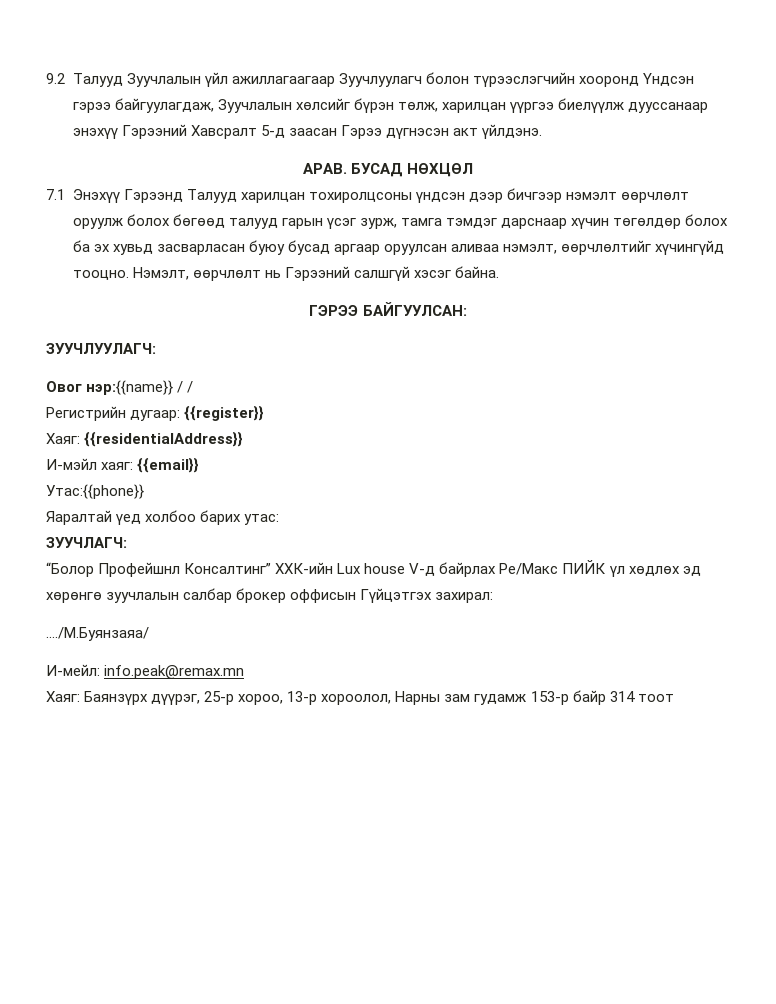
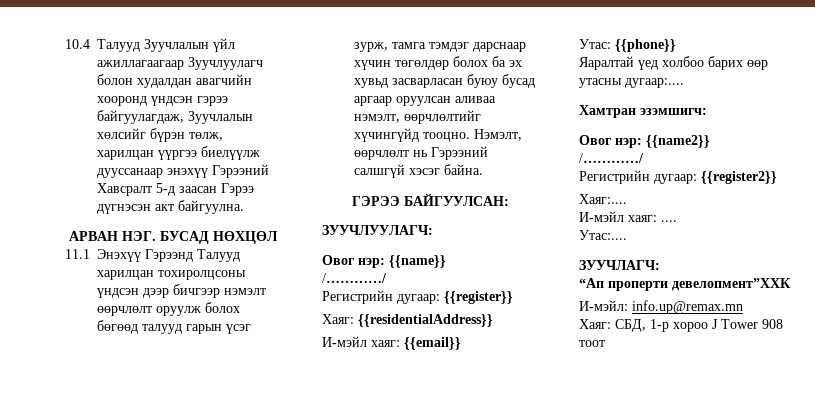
- 9.2 Талууд Зуучлалын үйл ажиллагаагаар Зуучлуулагч болон түрээслэгчийн хооронд Үндсэн гэрээ байгуулагдаж, Зуучлалын хөлсийг бүрэн төлж, харилцан үүргээ биелүүлж дууссанаар энэхүү Гэрээний Хавсралт 5-д заасан Гэрээ дүгнэсэн акт үйлдэнэ.
- АРАВ. БУСАД НӨХЦӨЛ
+ 10.4 Талууд Зуучлалын үйл ажиллагаагаар Зуучлуулагч болон худалдан авагчийн хооронд үндсэн гэрээ байгуулагдаж, Зуучлалын хөлсийг бүрэн төлж, харилцан үүргээ биелүүлж дууссанаар энэхүү Гэрээний Хавсралт 5-д заасан Гэрээ дүгнэсэн акт байгуулна.
+ АРВАН НЭГ. БУСАД НӨХЦӨЛ
- 7.1 Энэхүү Гэрээнд Талууд харилцан тохиролцсоны үндсэн дээр бичгээр нэмэлт өөрчлөлт оруулж болох бөгөөд талууд гарын үсэг зурж, тамга тэмдэг дарснаар хүчин төгөлдөр болох ба эх хувьд засварласан буюу бусад аргаар оруулсан аливаа нэмэлт, өөрчлөлтийг хүчингүйд тооцно.
+ 11.1 Энэхүү Гэрээнд Талууд харилцан тохиролцсоны үндсэн дээр бичгээр нэмэлт өөрчлөлт оруулж болох бөгөөд талууд гарын үсэг зурж, тамга тэмдэг дарснаар хүчин төгөлдөр болох ба эх хувьд засварласан буюу бусад аргаар оруулсан аливаа нэмэлт, өөрчлөлтийг хүчингүйд тооцно.
- Овог нэр:{{name}} / /
+ Овог нэр: {{name}}
+ /…………/
- Утас:{{phone}}
+ Утас: {{phone}}
- Яаралтай үед холбоо барих утас:
+ Яаралтай үед холбоо барих өөр утасны дугаар:....
+ Хамтран эзэмшигч:
+ Овог нэр: {{name2}}
+ /…………/
+ Регистрийн дугаар: {{register2}}
+ Хаяг:....
+ И-мэйл хаяг: ....
+ Утас:....
  ЗУУЧЛАГЧ:
- “Болор Профейшнл Консалтинг” ХХК-ийн Lux house V-д байрлах Ре/Макс ПИЙК үл хөдлөх эд хөрөнгө зуучлалын салбар брокер оффисын Гүйцэтгэх захирал:
- ..../М.Буянзаяа/
- И-мейл: info.peak@remax.mn
- Хаяг: Баянзүрх дүүрэг, 25-р хороо, 13-р хороолол, Нарны зам гудамж 153-р байр 314 тоот
+ “Ап проперти девелопмент”ХХК
+ И-мэйл: info.up@remax.mn
+ Хаяг: СБД, 1-р хороо J Tower 908 тоот

